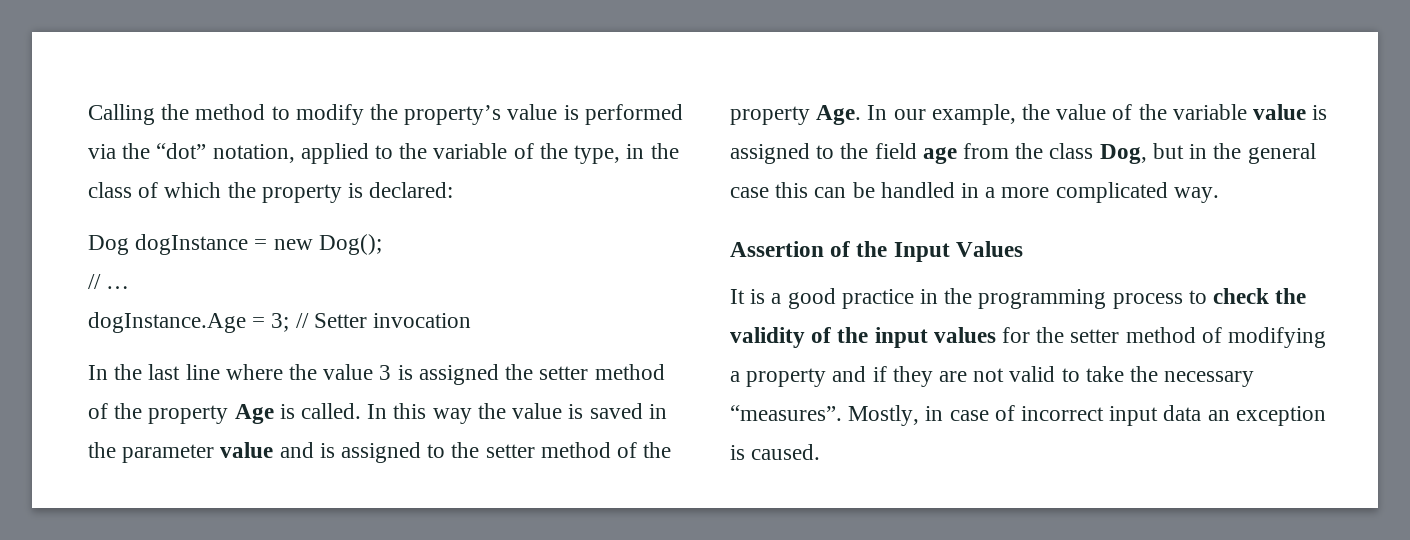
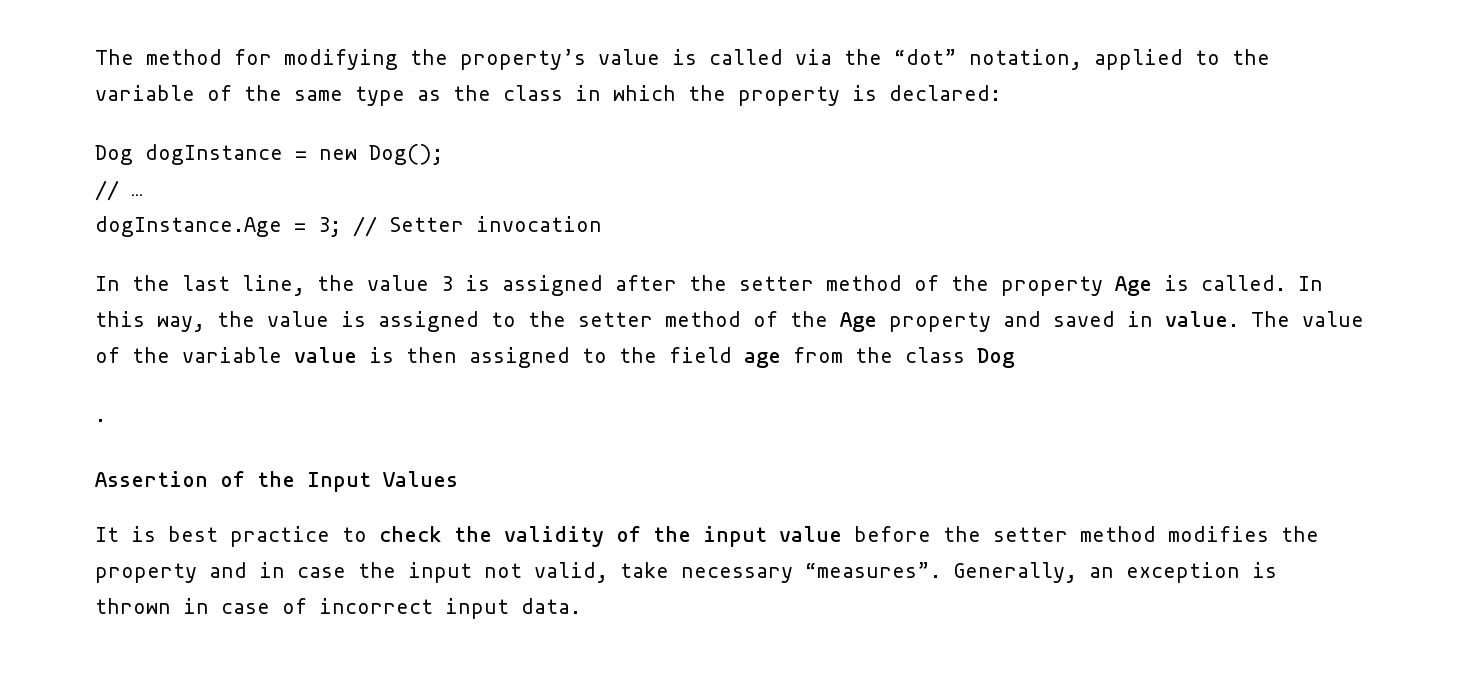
- Calling the method to modify the property’s value is performed via the “dot” notation, applied to the variable of the type, in the class of which the property is declared:
+ The method for modifying the property’s value is called via the “dot” notation, applied to the variable of the same type as the class in which the property is declared:
- In the last line where the value 3 is assigned the setter method of the property Age is called.
+ In the last line, the value 3 is assigned after the setter method of the property Age is called.
- In this way the value is saved in the parameter value and is assigned to the setter method of the property Age. In our example, the value of the variable value is assigned to the field age from the class Dog, but in the general case this can be handled in a more complicated way.
+ In this way, the value is assigned to the setter method of the Age property and saved in value. The value of the variable value is then assigned to the field age from the class Dog
+ .
- It is a good practice in the programming process to check the validity of the input values for the setter method of modifying a property and if they are not valid to take the necessary “measures”. Mostly, in case of incorrect input data an exception is caused.
+ It is best practice to check the validity of the input value before the setter method modifies the property and in case the input not valid, take necessary “measures”. Generally, an exception is thrown in case of incorrect input data.

